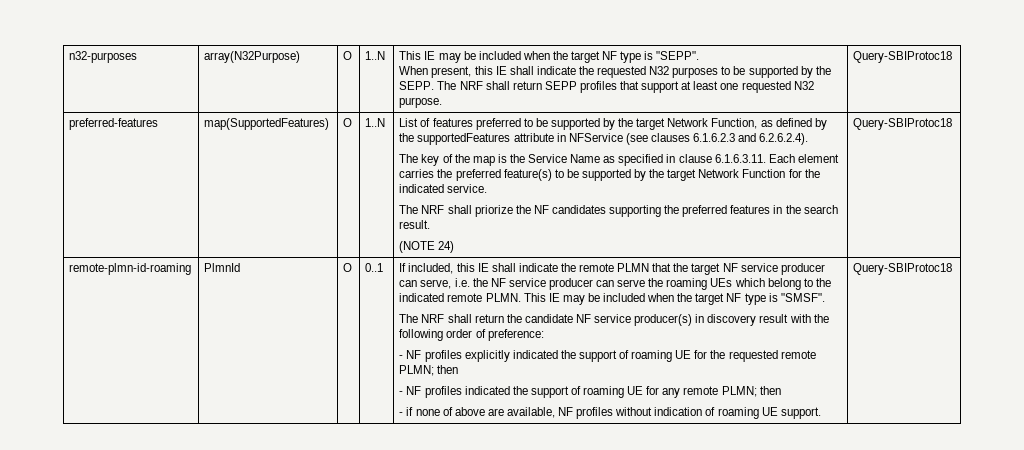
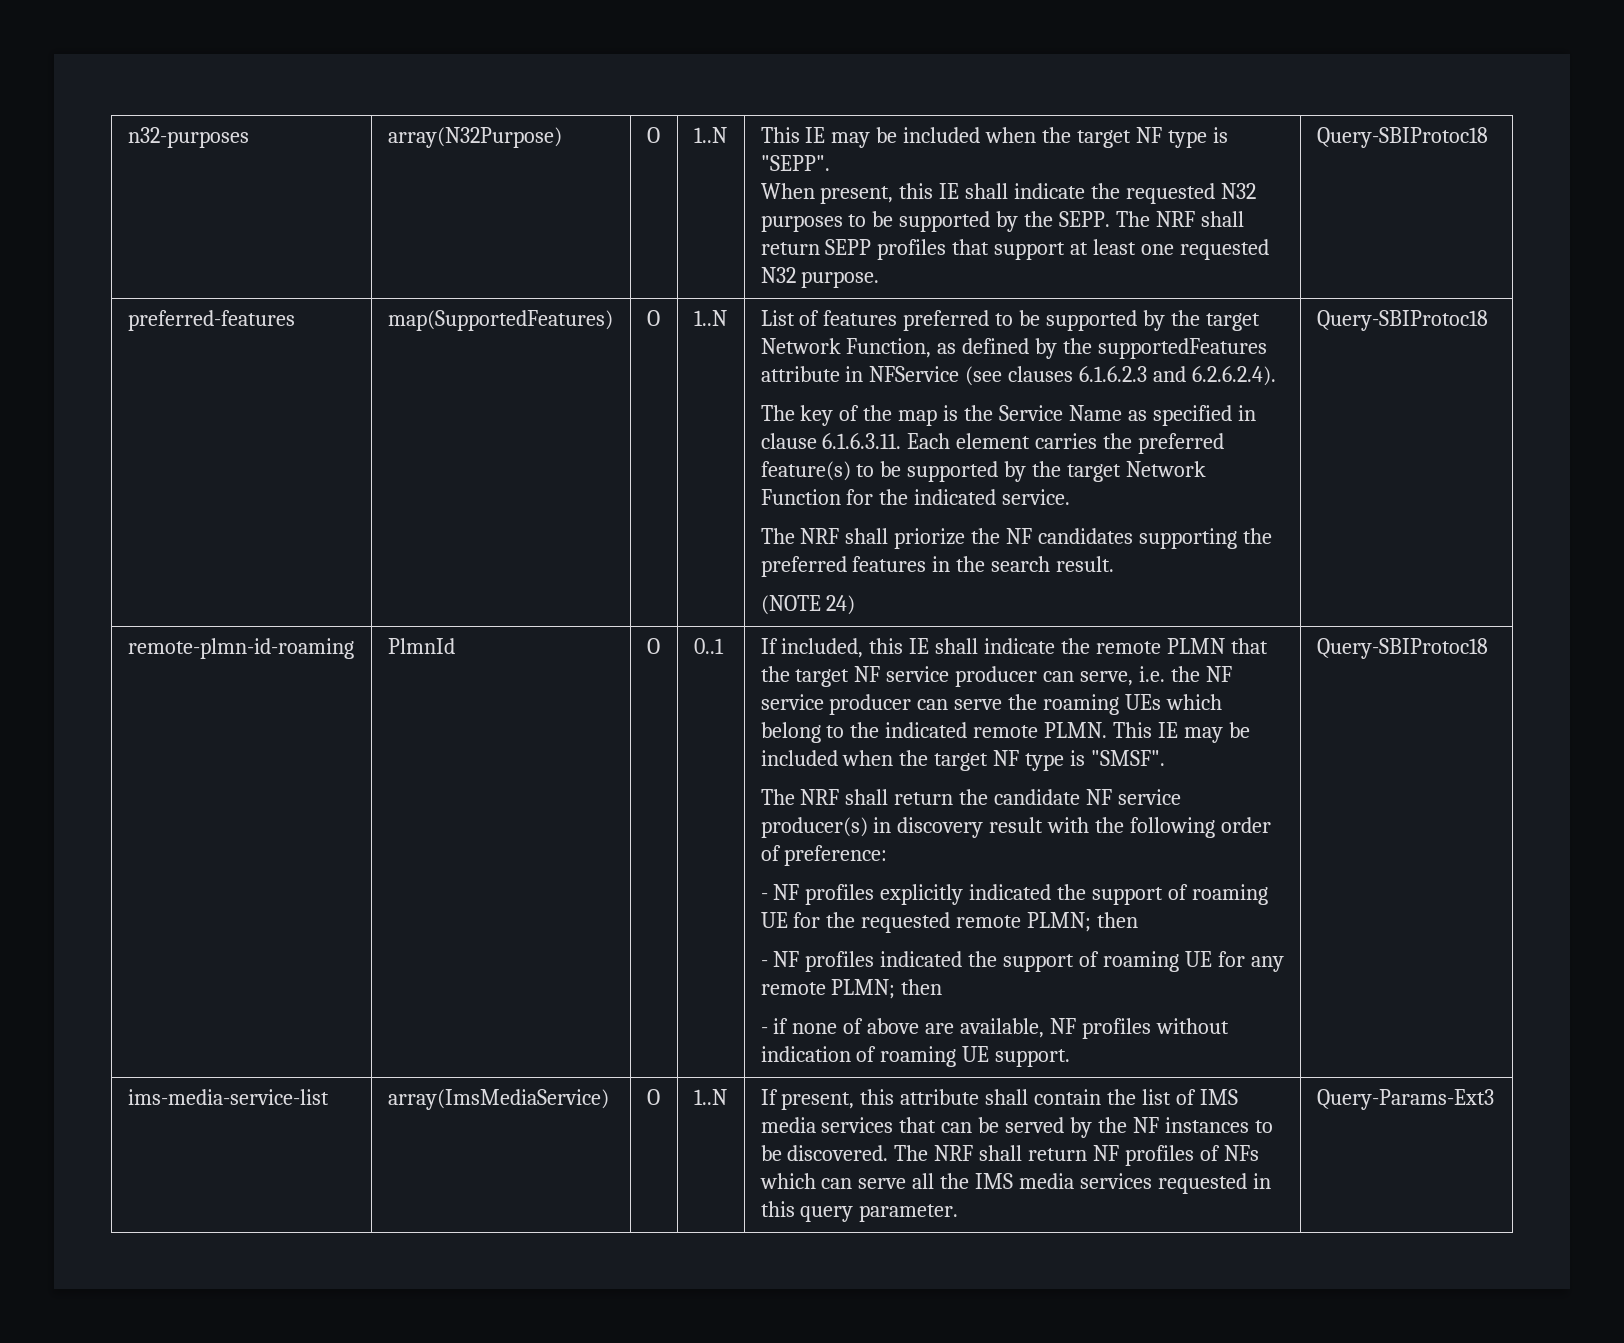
+ ims-media-service-list | array(ImsMediaService) | O | 1..N | If present, this attribute shall contain the list of IMS media services that can be served by the NF instances to be discovered. The NRF shall return NF profiles of NFs which can serve all the IMS media services requested in this query parameter. | Query-Params-Ext3

